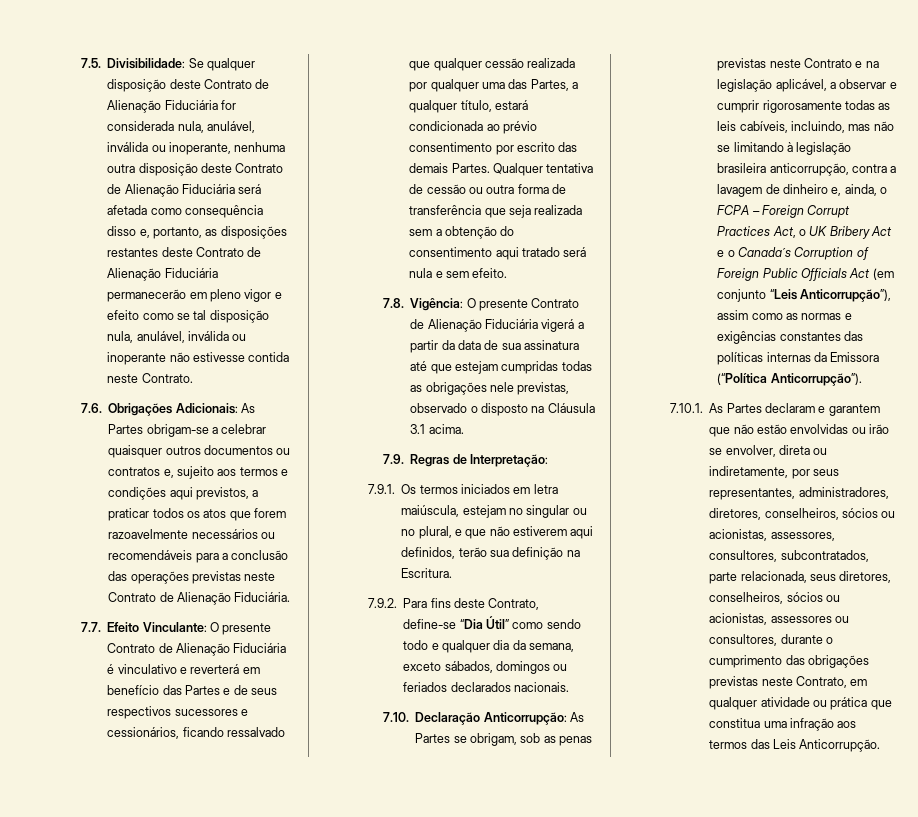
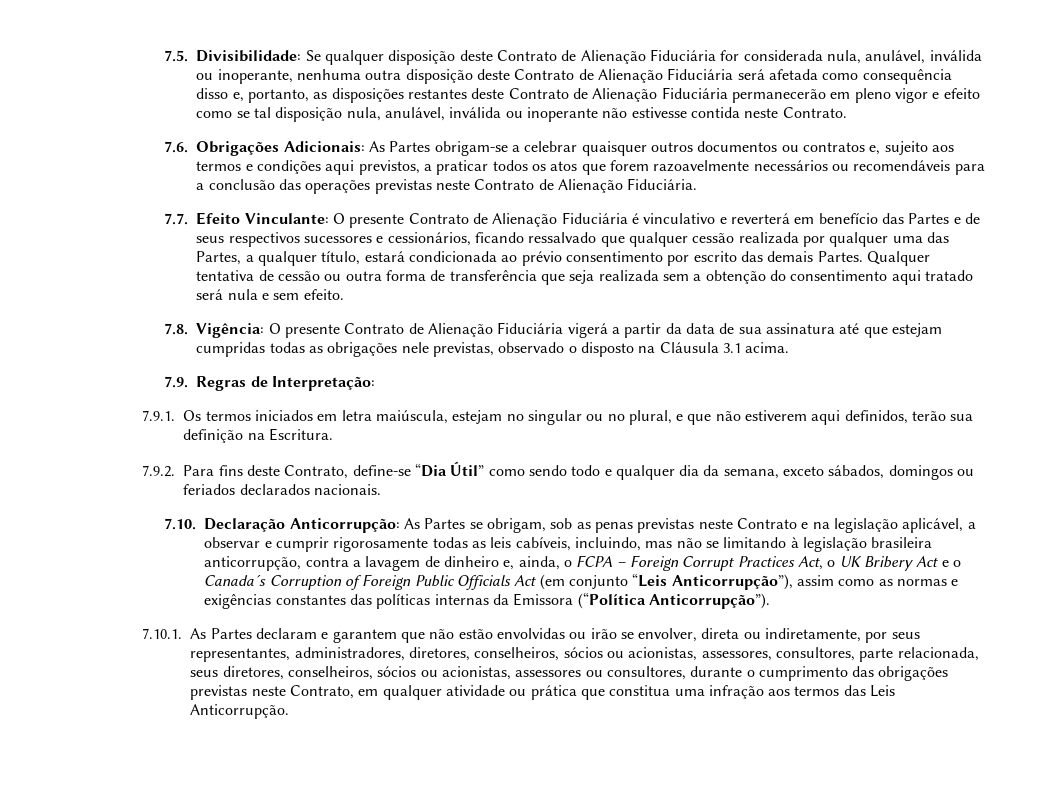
- 7.10.1. As Partes declaram e garantem que não estão envolvidas ou irão se envolver, direta ou indiretamente, por seus representantes, administradores, diretores, conselheiros, sócios ou acionistas, assessores, consultores, subcontratados, parte relacionada, seus diretores, conselheiros, sócios ou acionistas, assessores ou consultores, durante o cumprimento das obrigações previstas neste Contrato, em qualquer atividade ou prática que constitua uma infração aos termos das Leis Anticorrupção.
+ 7.10.1. As Partes declaram e garantem que não estão envolvidas ou irão se envolver, direta ou indiretamente, por seus representantes, administradores, diretores, conselheiros, sócios ou acionistas, assessores, consultores, parte relacionada, seus diretores, conselheiros, sócios ou acionistas, assessores ou consultores, durante o cumprimento das obrigações previstas neste Contrato, em qualquer atividade ou prática que constitua uma infração aos termos das Leis Anticorrupção.

